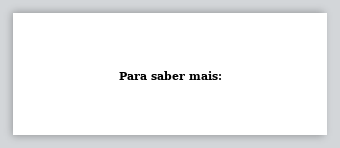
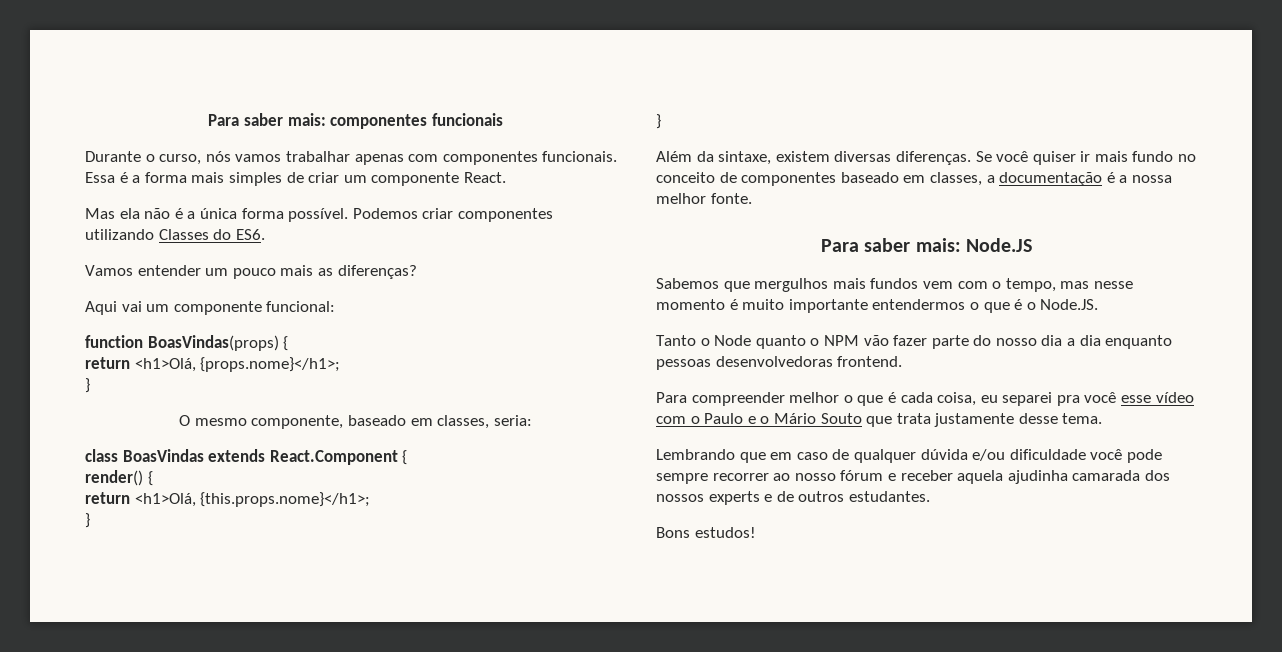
- Para saber mais:
+ Para saber mais: componentes funcionais
+ Durante o curso, nós vamos trabalhar apenas com componentes funcionais. Essa é a forma mais simples de criar um componente React.
+ Mas ela não é a única forma possível. Podemos criar componentes utilizando Classes do ES6.
+ Vamos entender um pouco mais as diferenças?
+ Aqui vai um componente funcional:
+ function BoasVindas(props) {
+ return <h1>Olá, {props.nome}</h1>;
+ }
+ O mesmo componente, baseado em classes, seria:
+ class BoasVindas extends React.Component {
+ render() {
+ return <h1>Olá, {this.props.nome}</h1>;
+ }
+ }
+ Além da sintaxe, existem diversas diferenças. Se você quiser ir mais fundo no conceito de componentes baseado em classes, a documentação é a nossa melhor fonte.
+ Para saber mais: Node.JS
+ Sabemos que mergulhos mais fundos vem com o tempo, mas nesse momento é muito importante entendermos o que é o Node.JS.
+ Tanto o Node quanto o NPM vão fazer parte do nosso dia a dia enquanto pessoas desenvolvedoras frontend.
+ Para compreender melhor o que é cada coisa, eu separei pra você esse vídeo com o Paulo e o Mário Souto que trata justamente desse tema.
+ Lembrando que em caso de qualquer dúvida e/ou dificuldade você pode sempre recorrer ao nosso fórum e receber aquela ajudinha camarada dos nossos experts e de outros estudantes.
+ Bons estudos!

